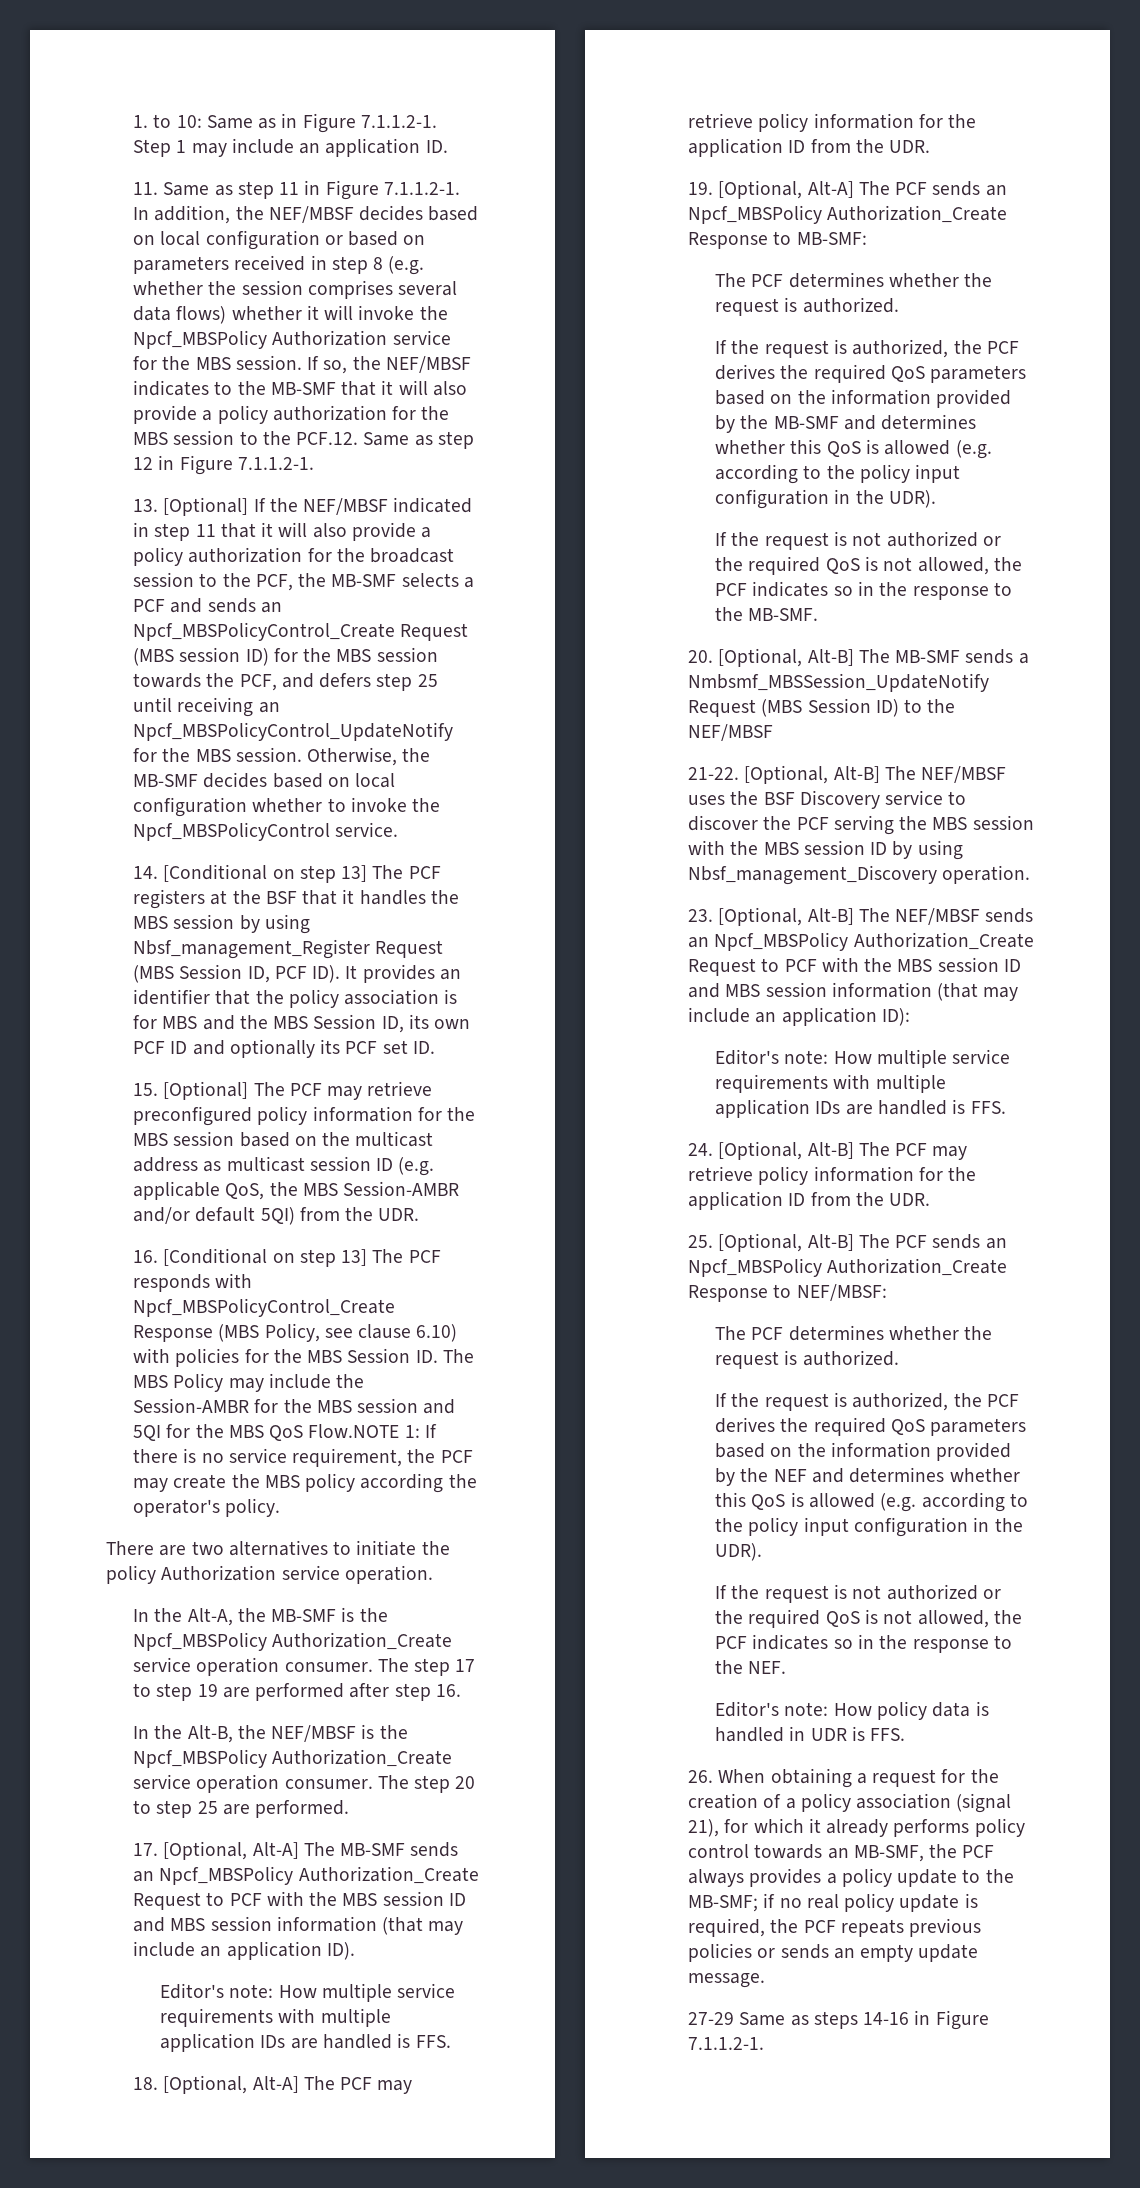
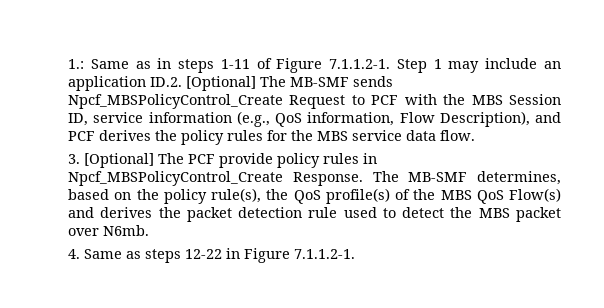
- 1. to 10: Same as in Figure 7.1.1.2-1. Step 1 may include an application ID.
- 11. Same as step 11 in Figure 7.1.1.2-1. In addition, the NEF/MBSF decides based on local configuration or based on parameters received in step 8 (e.g. whether the session comprises several data flows) whether it will invoke the Npcf_MBSPolicy Authorization service for the MBS session. If so, the NEF/MBSF indicates to the MB-SMF that it will also provide a policy authorization for the MBS session to the PCF.12. Same as step 12 in Figure 7.1.1.2-1.
- 13. [Optional] If the NEF/MBSF indicated in step 11 that it will also provide a policy authorization for the broadcast session to the PCF, the MB-SMF selects a PCF and sends an Npcf_MBSPolicyControl_Create Request (MBS session ID) for the MBS session towards the PCF, and defers step 25 until receiving an Npcf_MBSPolicyControl_UpdateNotify for the MBS session. Otherwise, the MB-SMF decides based on local configuration whether to invoke the Npcf_MBSPolicyControl service.
- 14. [Conditional on step 13] The PCF registers at the BSF that it handles the MBS session by using Nbsf_management_Register Request (MBS Session ID, PCF ID). It provides an identifier that the policy association is for MBS and the MBS Session ID, its own PCF ID and optionally its PCF set ID.
- 15. [Optional] The PCF may retrieve preconfigured policy information for the MBS session based on the multicast address as multicast session ID (e.g. applicable QoS, the MBS Session-AMBR and/or default 5QI) from the UDR.
- 16. [Conditional on step 13] The PCF responds with Npcf_MBSPolicyControl_Create Response (MBS Policy, see clause 6.10) with policies for the MBS Session ID. The MBS Policy may include the Session-AMBR for the MBS session and 5QI for the MBS QoS Flow.NOTE 1: If there is no service requirement, the PCF may create the MBS policy according the operator's policy.
- There are two alternatives to initiate the policy Authorization service operation.
- In the Alt-A, the MB-SMF is the Npcf_MBSPolicy Authorization_Create service operation consumer. The step 17 to step 19 are performed after step 16.
- In the Alt-B, the NEF/MBSF is the Npcf_MBSPolicy Authorization_Create service operation consumer. The step 20 to step 25 are performed.
- 17. [Optional, Alt-A] The MB-SMF sends an Npcf_MBSPolicy Authorization_Create Request to PCF with the MBS session ID and MBS session information (that may include an application ID).
- Editor's note: How multiple service requirements with multiple application IDs are handled is FFS.
- 18. [Optional, Alt-A] The PCF may retrieve policy information for the application ID from the UDR.
- 19. [Optional, Alt-A] The PCF sends an Npcf_MBSPolicy Authorization_Create Response to MB-SMF:
- The PCF determines whether the request is authorized.
- If the request is authorized, the PCF derives the required QoS parameters based on the information provided by the MB-SMF and determines whether this QoS is allowed (e.g. according to the policy input configuration in the UDR).
- If the request is not authorized or the required QoS is not allowed, the PCF indicates so in the response to the MB-SMF.
- 20. [Optional, Alt-B] The MB-SMF sends a Nmbsmf_MBSSession_UpdateNotify Request (MBS Session ID) to the NEF/MBSF
- 21-22. [Optional, Alt-B] The NEF/MBSF uses the BSF Discovery service to discover the PCF serving the MBS session with the MBS session ID by using Nbsf_management_Discovery operation.
- 23. [Optional, Alt-B] The NEF/MBSF sends an Npcf_MBSPolicy Authorization_Create Request to PCF with the MBS session ID and MBS session information (that may include an application ID):
- Editor's note: How multiple service requirements with multiple application IDs are handled is FFS.
- 24. [Optional, Alt-B] The PCF may retrieve policy information for the application ID from the UDR.
- 25. [Optional, Alt-B] The PCF sends an Npcf_MBSPolicy Authorization_Create Response to NEF/MBSF:
- The PCF determines whether the request is authorized.
- If the request is authorized, the PCF derives the required QoS parameters based on the information provided by the NEF and determines whether this QoS is allowed (e.g. according to the policy input configuration in the UDR).
- If the request is not authorized or the required QoS is not allowed, the PCF indicates so in the response to the NEF.
- Editor's note: How policy data is handled in UDR is FFS.
- 26. When obtaining a request for the creation of a policy association (signal 21), for which it already performs policy control towards an MB-SMF, the PCF always provides a policy update to the MB-SMF; if no real policy update is required, the PCF repeats previous policies or sends an empty update message.
- 27-29 Same as steps 14-16 in Figure 7.1.1.2-1.
+ 1.: Same as in steps 1-11 of Figure 7.1.1.2-1. Step 1 may include an application ID.2. [Optional] The MB-SMF sends Npcf_MBSPolicyControl_Create Request to PCF with the MBS Session ID, service information (e.g., QoS information, Flow Description), and PCF derives the policy rules for the MBS service data flow.
+ 3. [Optional] The PCF provide policy rules in Npcf_MBSPolicyControl_Create Response. The MB-SMF determines, based on the policy rule(s), the QoS profile(s) of the MBS QoS Flow(s) and derives the packet detection rule used to detect the MBS packet over N6mb.
+ 4. Same as steps 12-22 in Figure 7.1.1.2-1.

